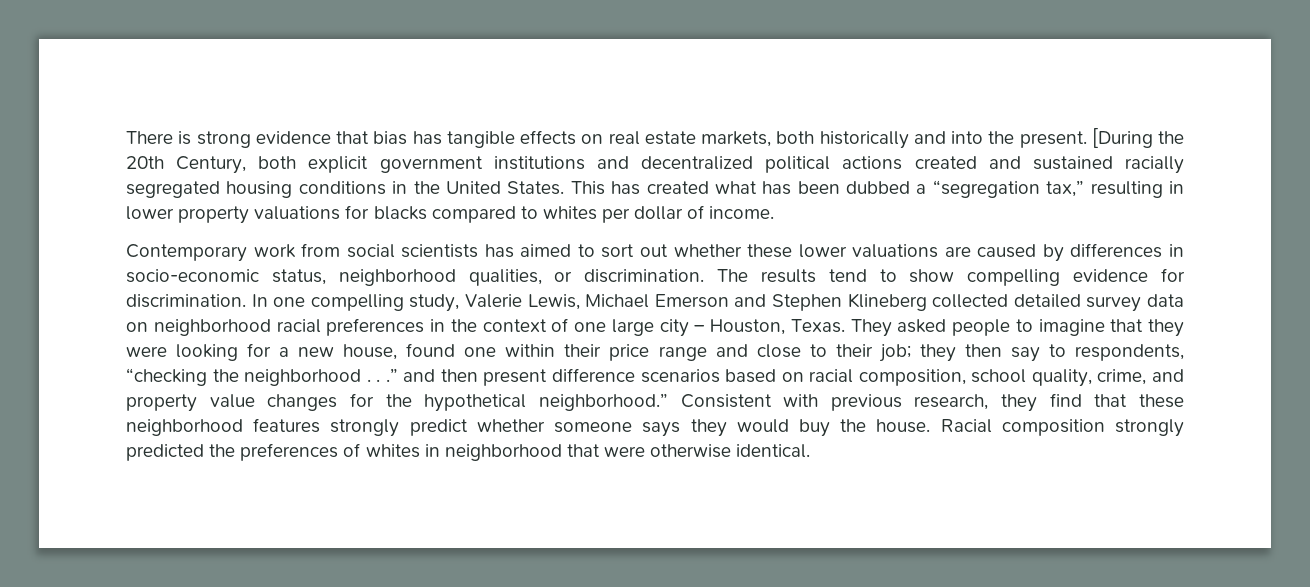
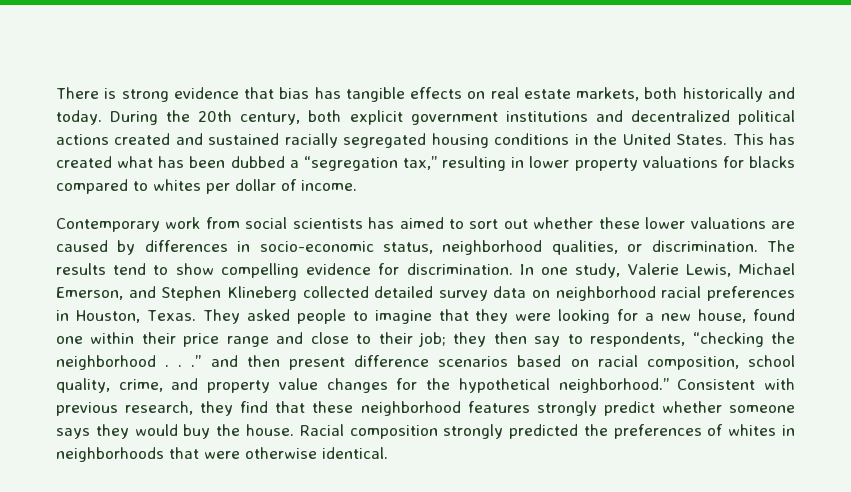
- There is strong evidence that bias has tangible effects on real estate markets, both historically and into the present. [During the 20th Century, both explicit government institutions and decentralized political actions created and sustained racially segregated housing conditions in the United States.
+ There is strong evidence that bias has tangible effects on real estate markets, both historically and today. During the 20th century, both explicit government institutions and decentralized political actions created and sustained racially segregated housing conditions in the United States.
- In one compelling study, Valerie Lewis, Michael Emerson and Stephen Klineberg collected detailed survey data on neighborhood racial preferences in the context of one large city – Houston, Texas.
+ In one study, Valerie Lewis, Michael Emerson, and Stephen Klineberg collected detailed survey data on neighborhood racial preferences in Houston, Texas.
- Racial composition strongly predicted the preferences of whites in neighborhood that were otherwise identical.
+ Racial composition strongly predicted the preferences of whites in neighborhoods that were otherwise identical.

